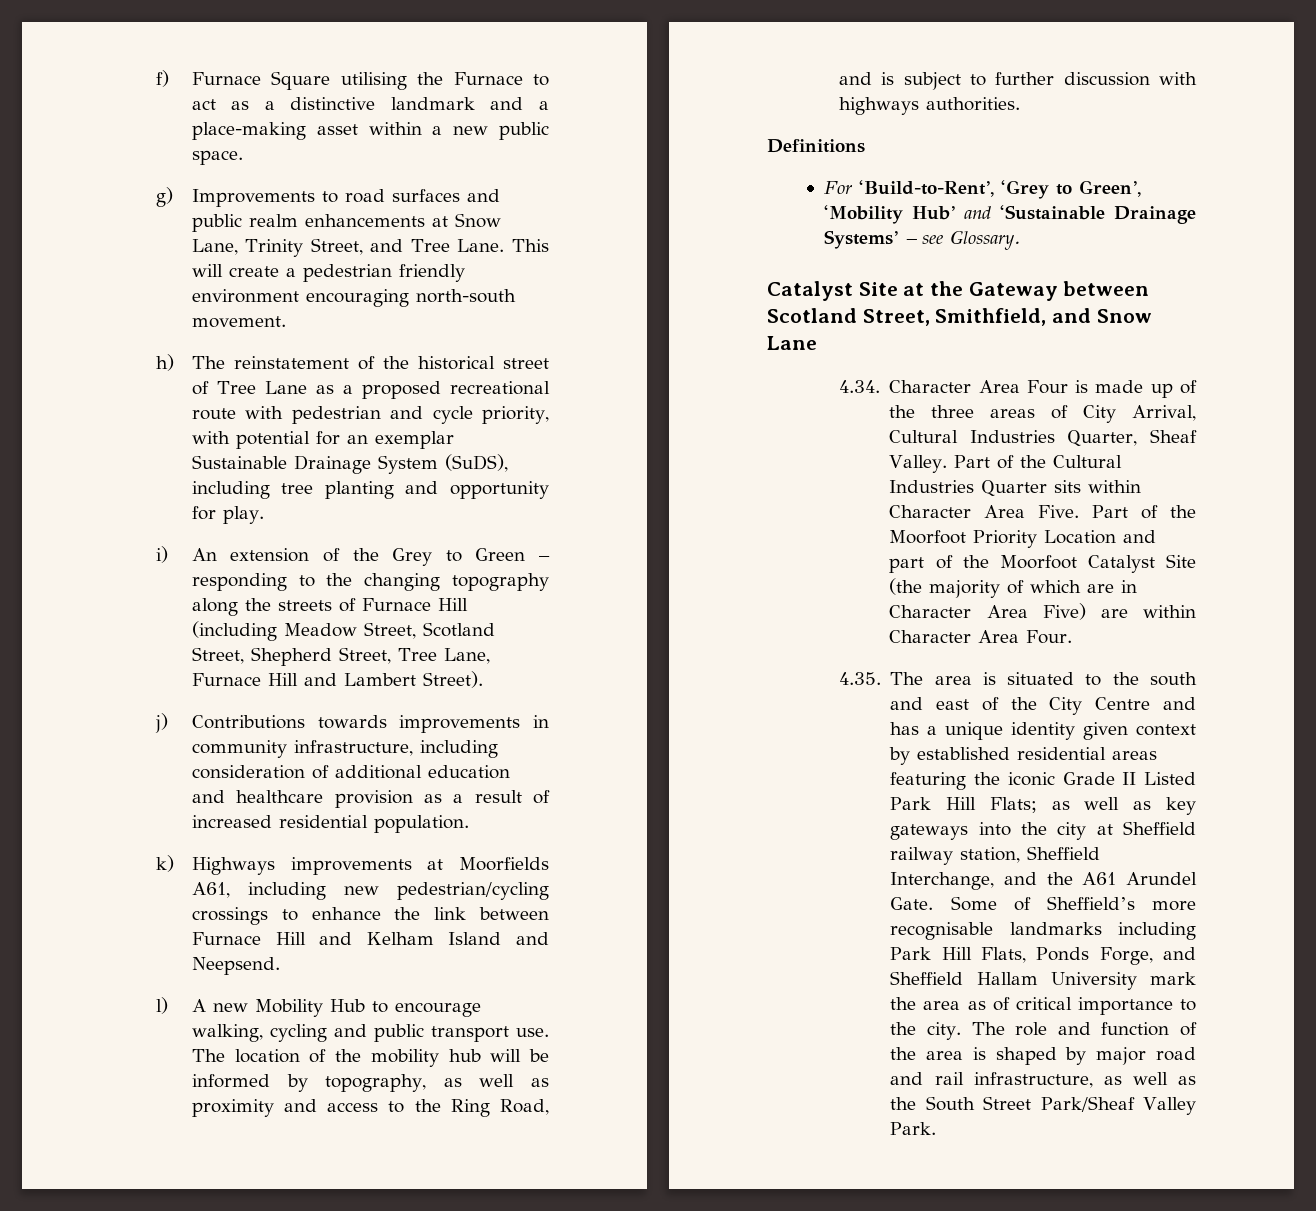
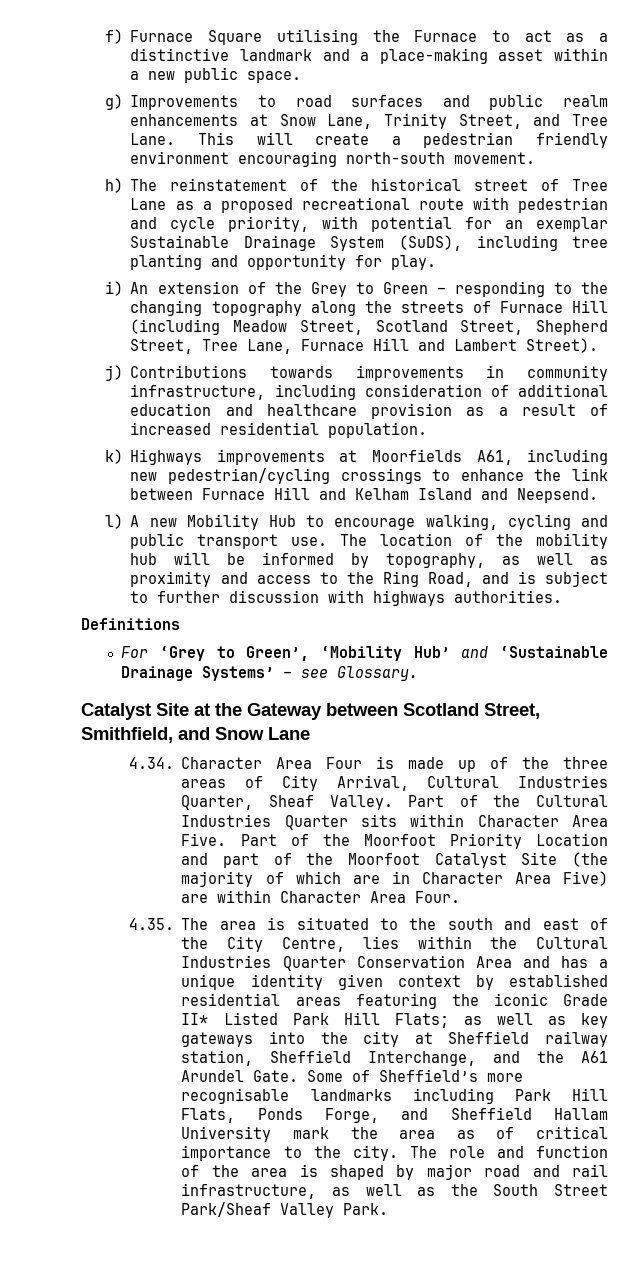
- For ‘Build-to-Rent’, ‘Grey to Green’, ‘Mobility Hub’ and ‘Sustainable Drainage Systems’ – see Glossary.
+ For ‘Grey to Green’, ‘Mobility Hub’ and ‘Sustainable Drainage Systems’ – see Glossary.
- 4.35. The area is situated to the south and east of the City Centre and has a unique identity given context by established residential areas featuring the iconic Grade II Listed Park Hill Flats; as well as key gateways into the city at Sheffield railway station, Sheffield Interchange, and the A61 Arundel Gate.
+ 4.35. The area is situated to the south and east of the City Centre, lies within the Cultural Industries Quarter Conservation Area and has a unique identity given context by established residential areas featuring the iconic Grade II* Listed Park Hill Flats; as well as key gateways into the city at Sheffield railway station, Sheffield Interchange, and the A61 Arundel Gate.

